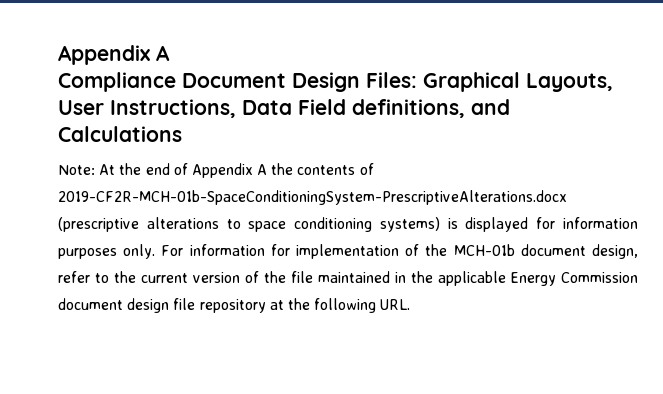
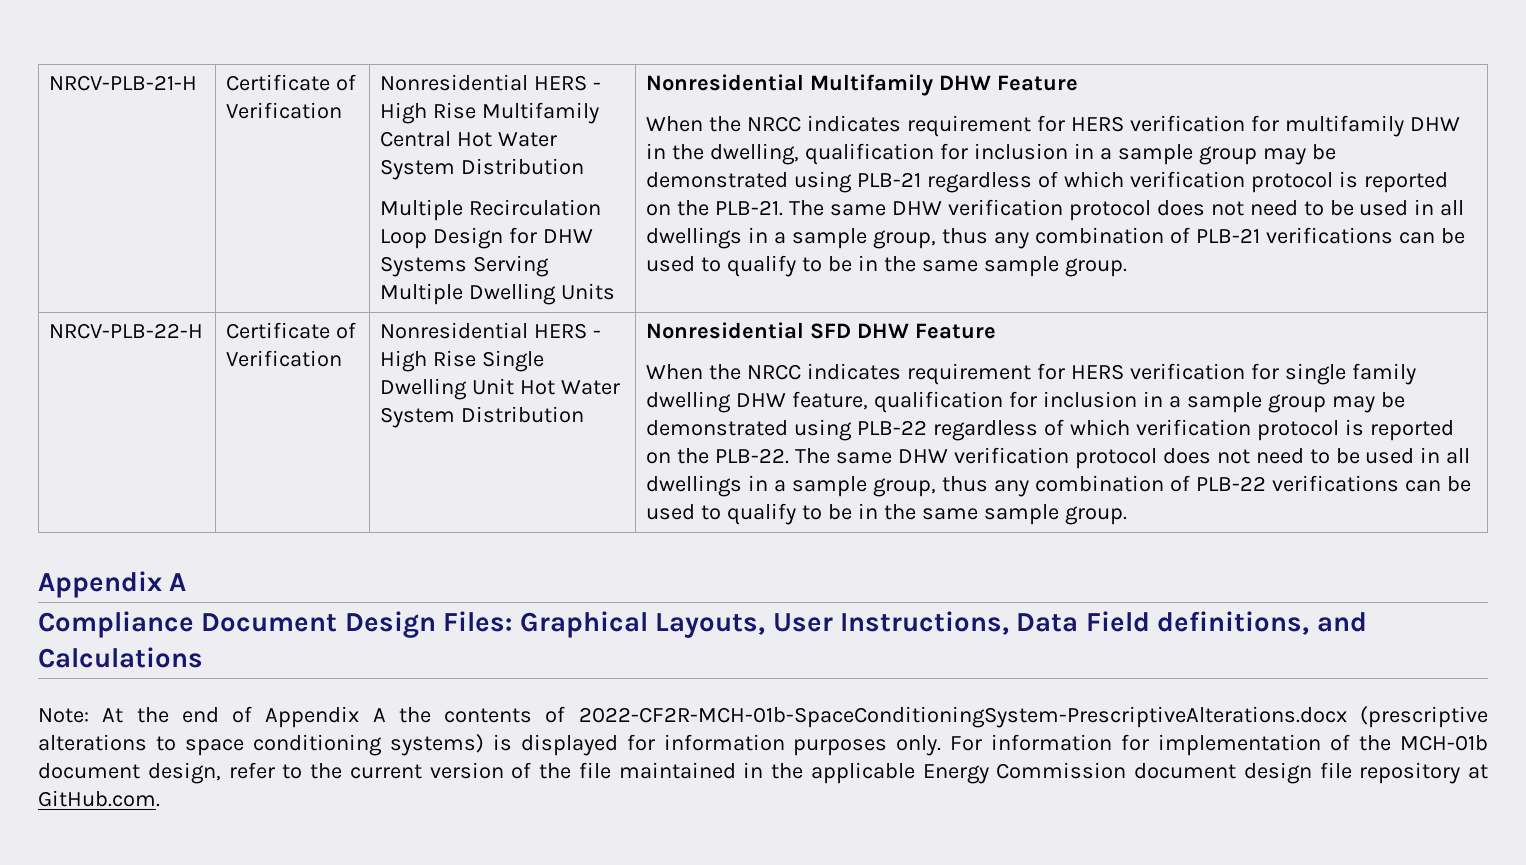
+ NRCV-PLB-21-H | Certificate of Verification | Nonresidential HERS - High Rise Multifamily Central Hot Water System Distribution
+ Multiple Recirculation Loop Design for DHW Systems Serving Multiple Dwelling Units | Nonresidential Multifamily DHW Feature
+ When the NRCC indicates requirement for HERS verification for multifamily DHW in the dwelling, qualification for inclusion in a sample group may be demonstrated using PLB-21 regardless of which verification protocol is reported on the PLB-21. The same DHW verification protocol does not need to be used in all dwellings in a sample group, thus any combination of PLB-21 verifications can be used to qualify to be in the same sample group.
+ NRCV-PLB-22-H | Certificate of Verification | Nonresidential HERS - High Rise Single Dwelling Unit Hot Water System Distribution | Nonresidential SFD DHW Feature
+ When the NRCC indicates requirement for HERS verification for single family dwelling DHW feature, qualification for inclusion in a sample group may be demonstrated using PLB-22 regardless of which verification protocol is reported on the PLB-22. The same DHW verification protocol does not need to be used in all dwellings in a sample group, thus any combination of PLB-22 verifications can be used to qualify to be in the same sample group.
- Note: At the end of Appendix A the contents of 2019-CF2R-MCH-01b-SpaceConditioningSystem-PrescriptiveAlterations.docx (prescriptive alterations to space conditioning systems) is displayed for information purposes only.
+ Note: At the end of Appendix A the contents of 2022-CF2R-MCH-01b-SpaceConditioningSystem-PrescriptiveAlterations.docx (prescriptive alterations to space conditioning systems) is displayed for information purposes only.
- For information for implementation of the MCH-01b document design, refer to the current version of the file maintained in the applicable Energy Commission document design file repository at the following URL.
+ For information for implementation of the MCH-01b document design, refer to the current version of the file maintained in the applicable Energy Commission document design file repository at GitHub.com.

